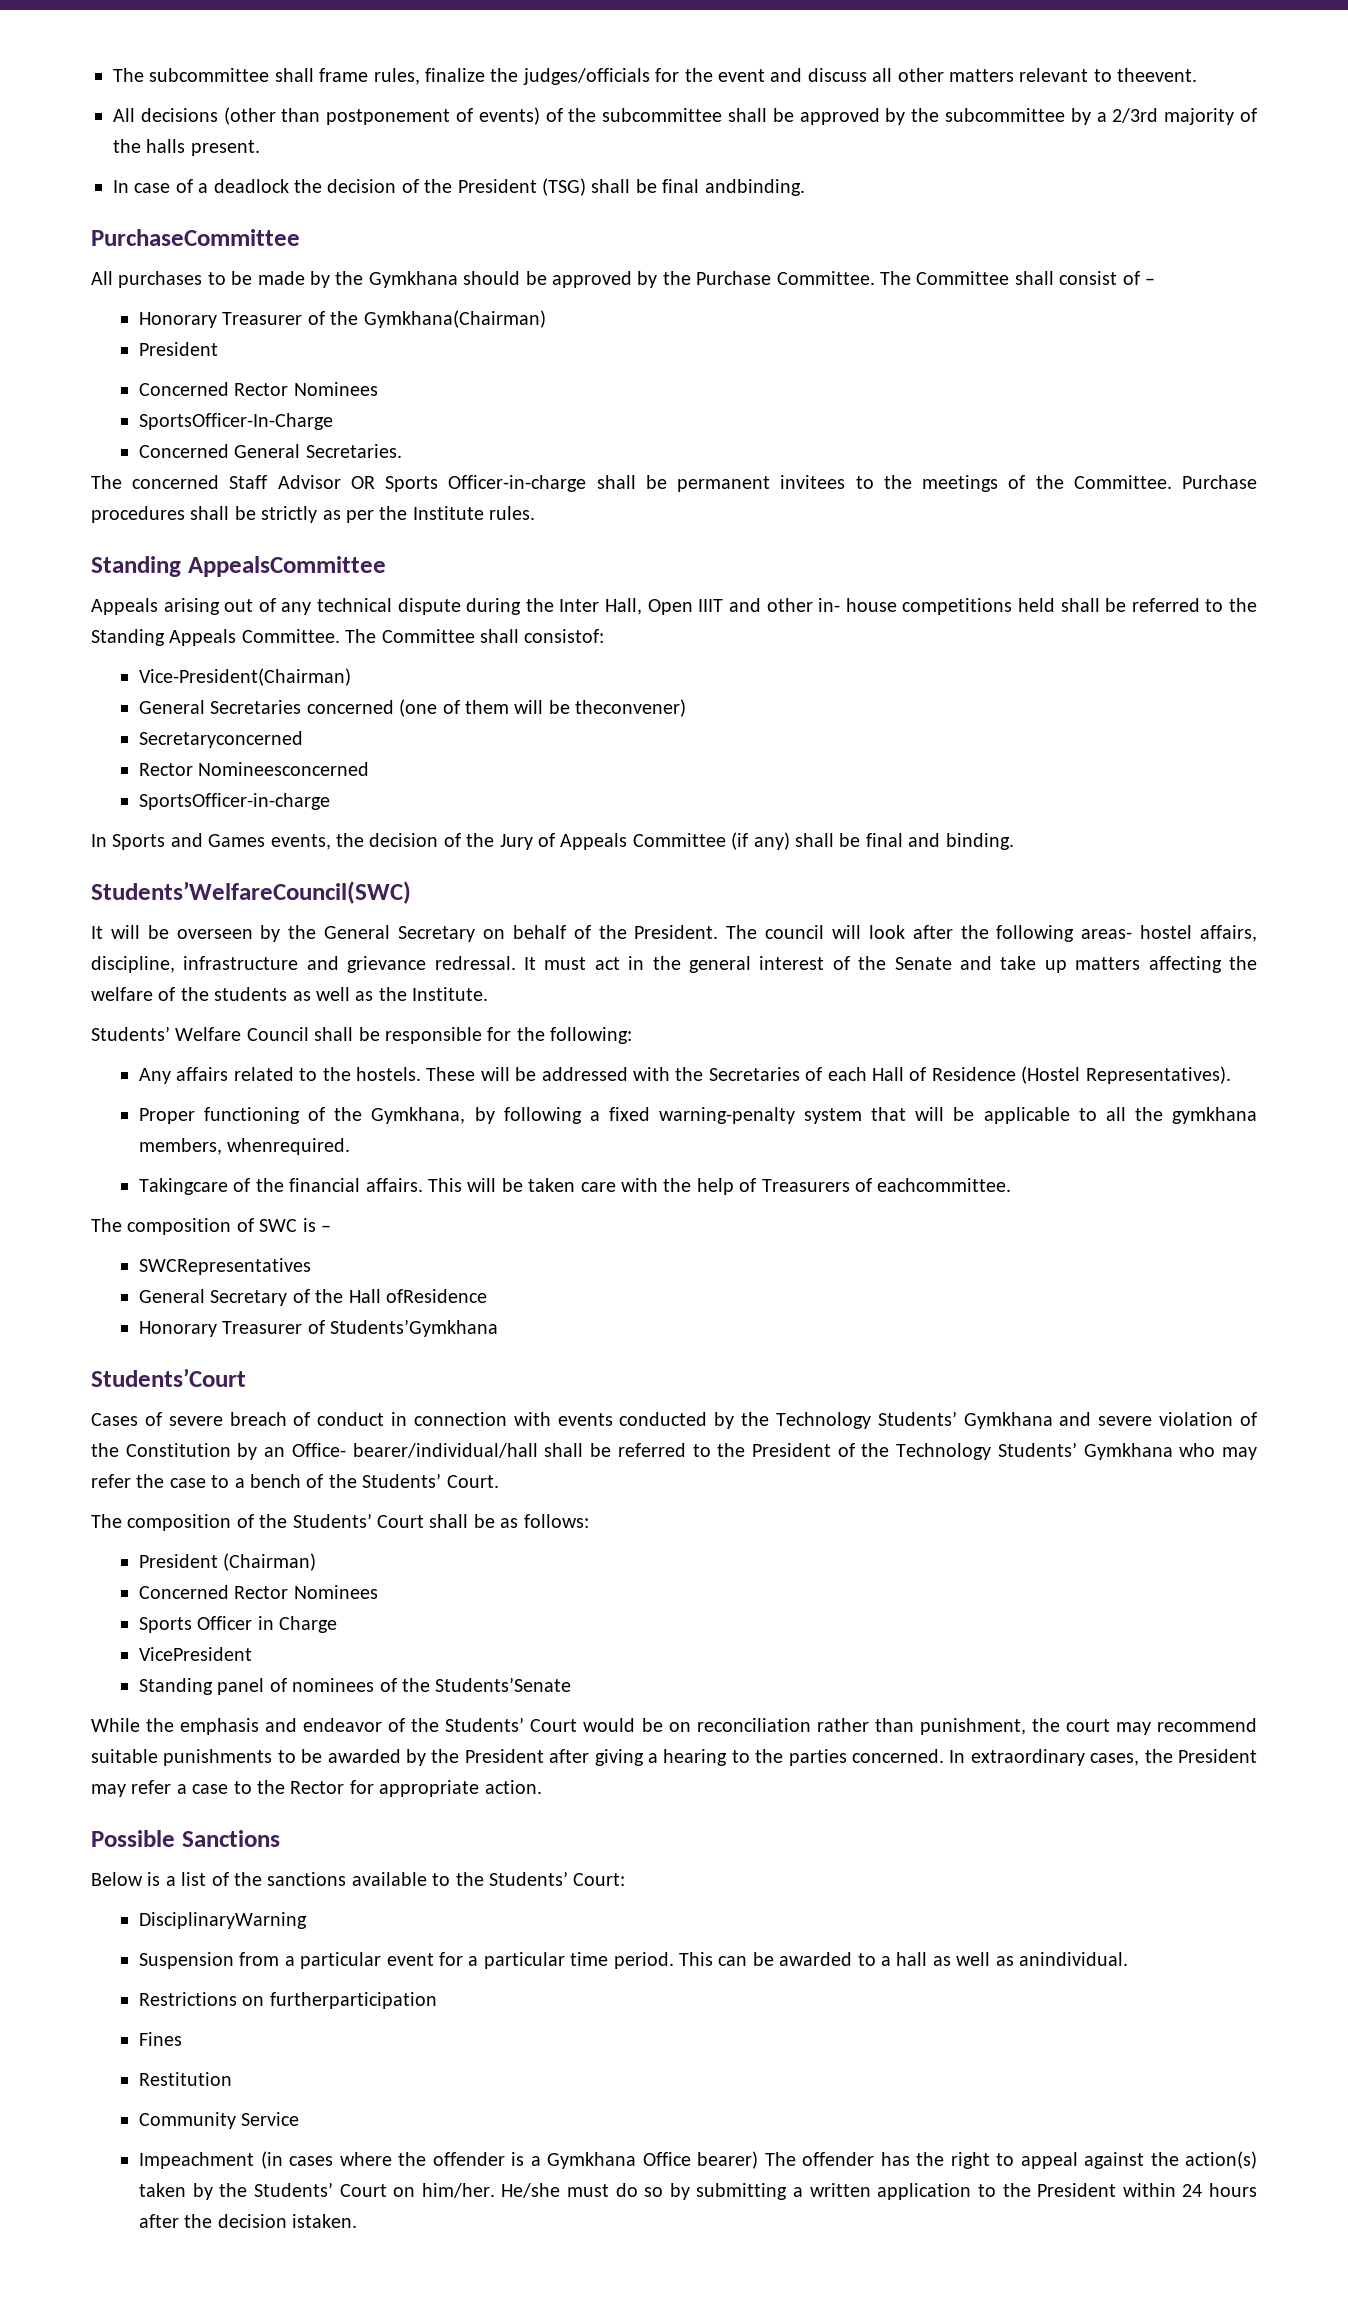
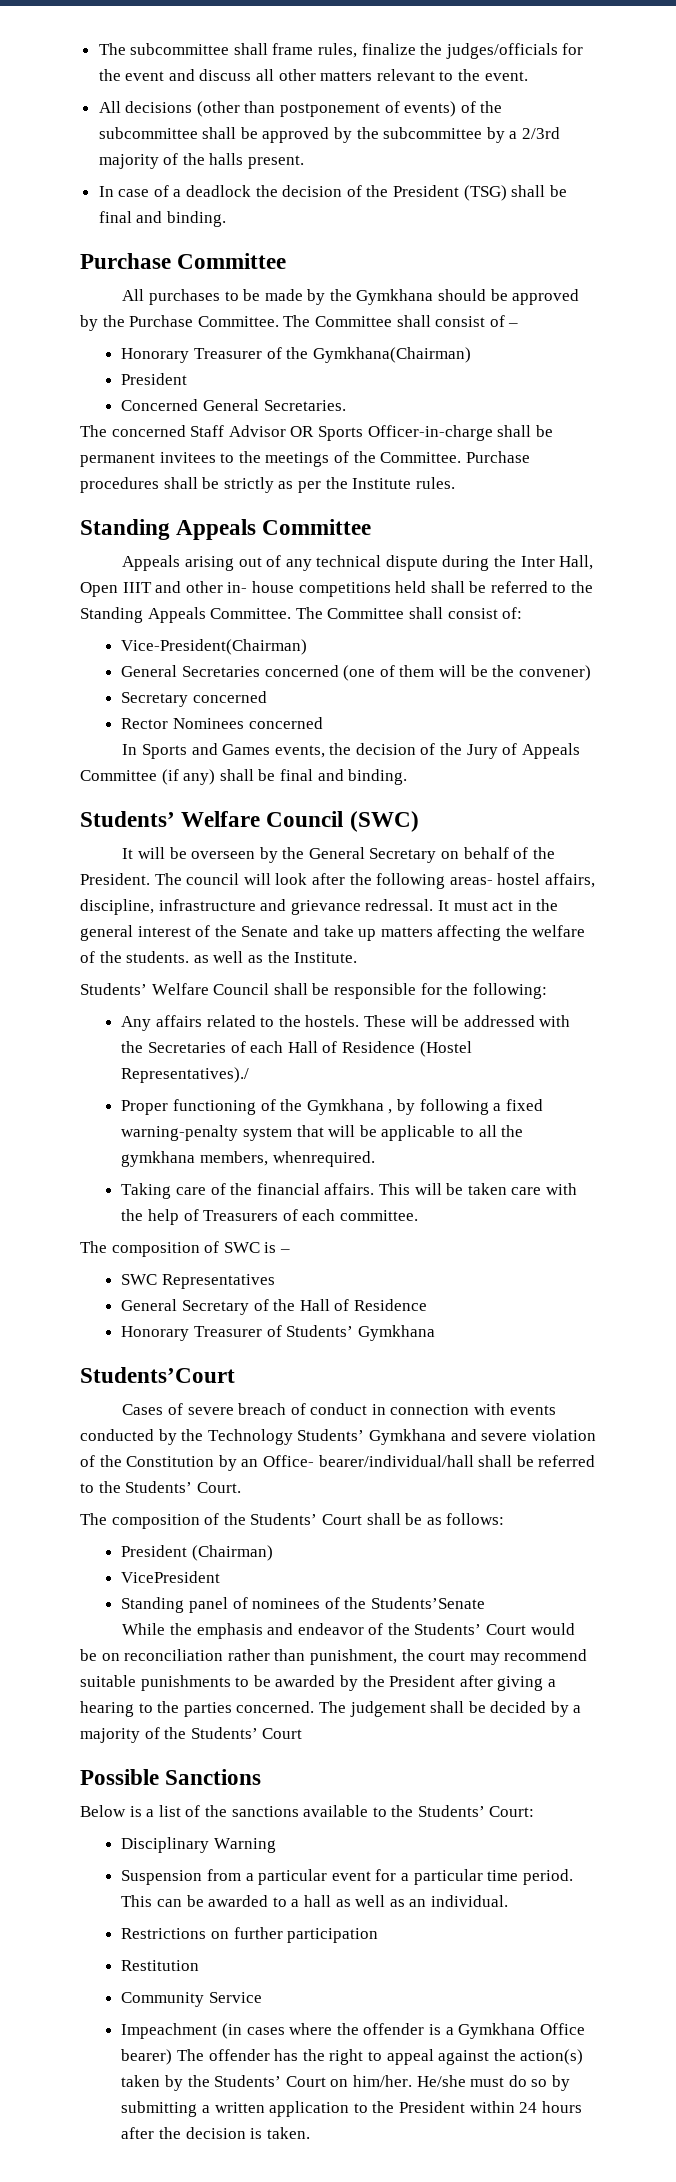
- The subcommittee shall frame rules, finalize the judges/officials for the event and discuss all other matters relevant to theevent.
+ The subcommittee shall frame rules, finalize the judges/officials for the event and discuss all other matters relevant to the event.
- In case of a deadlock the decision of the President (TSG) shall be final andbinding.
- PurchaseCommittee
+ In case of a deadlock the decision of the President (TSG) shall be final and binding.
+ Purchase Committee
  Honorary Treasurer of the Gymkhana(Chairman)
  President
- Concerned Rector Nominees
- SportsOfficer-In-Charge
- Standing AppealsCommittee
+ Standing Appeals Committee
- The Committee shall consistof:
+ The Committee shall consist of:
- General Secretaries concerned (one of them will be theconvener)
- Secretaryconcerned
- Rector Nomineesconcerned
- SportsOfficer-in-charge
+ General Secretaries concerned (one of them will be the convener)
+ Secretary concerned
+ Rector Nominees concerned
- Students’WelfareCouncil(SWC)
+ Students’ Welfare Council (SWC)
- It must act in the general interest of the Senate and take up matters affecting the welfare of the students as well as the Institute.
+ It must act in the general interest of the Senate and take up matters affecting the welfare of the students. as well as the Institute.
- These will be addressed with the Secretaries of each Hall of Residence (Hostel Representatives).
+ These will be addressed with the Secretaries of each Hall of Residence (Hostel Representatives)./
- Proper functioning of the Gymkhana, by following a fixed warning-penalty system that will be applicable to all the gymkhana members, whenrequired.
+ Proper functioning of the Gymkhana , by following a fixed warning-penalty system that will be applicable to all the gymkhana members, whenrequired.
- Takingcare of the financial affairs.
+ Taking care of the financial affairs.
- This will be taken care with the help of Treasurers of eachcommittee.
+ This will be taken care with the help of Treasurers of each committee.
- SWCRepresentatives
+ SWC Representatives
- General Secretary of the Hall ofResidence
- Honorary Treasurer of Students’Gymkhana
+ General Secretary of the Hall of Residence
+ Honorary Treasurer of Students’ Gymkhana
- Cases of severe breach of conduct in connection with events conducted by the Technology Students’ Gymkhana and severe violation of the Constitution by an Office- bearer/individual/hall shall be referred to the President of the Technology Students’ Gymkhana who may refer the case to a bench of the Students’ Court.
+ Cases of severe breach of conduct in connection with events conducted by the Technology Students’ Gymkhana and severe violation of the Constitution by an Office- bearer/individual/hall shall be referred to the Students’ Court.
  President (Chairman)
- Concerned Rector Nominees
- Sports Officer in Charge
- In extraordinary cases, the President may refer a case to the Rector for appropriate action.
+ The judgement shall be decided by a majority of the Students’ Court
- DisciplinaryWarning
+ Disciplinary Warning
- This can be awarded to a hall as well as anindividual.
+ This can be awarded to a hall as well as an individual.
- Restrictions on furtherparticipation
- Fines
+ Restrictions on further participation
- He/she must do so by submitting a written application to the President within 24 hours after the decision istaken.
+ He/she must do so by submitting a written application to the President within 24 hours after the decision is taken.

